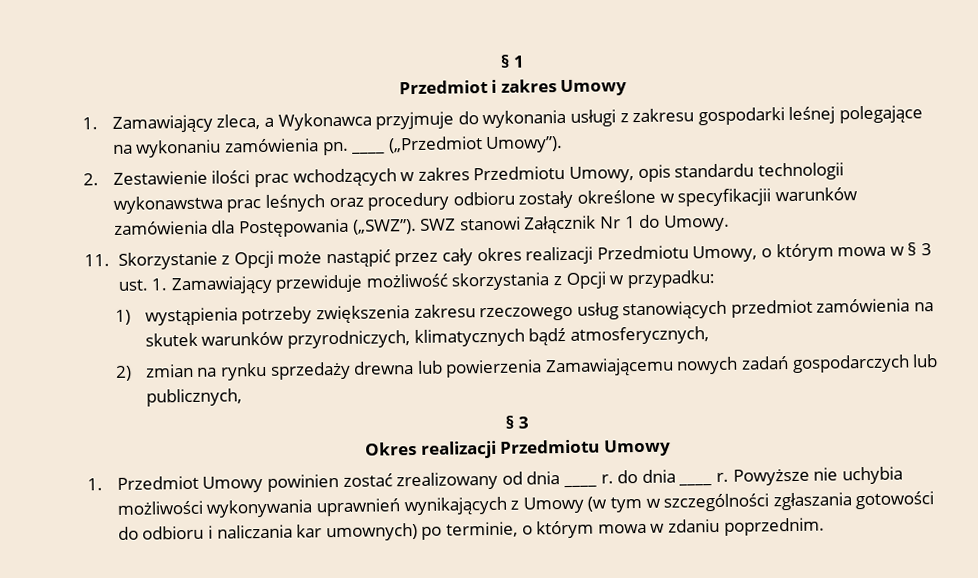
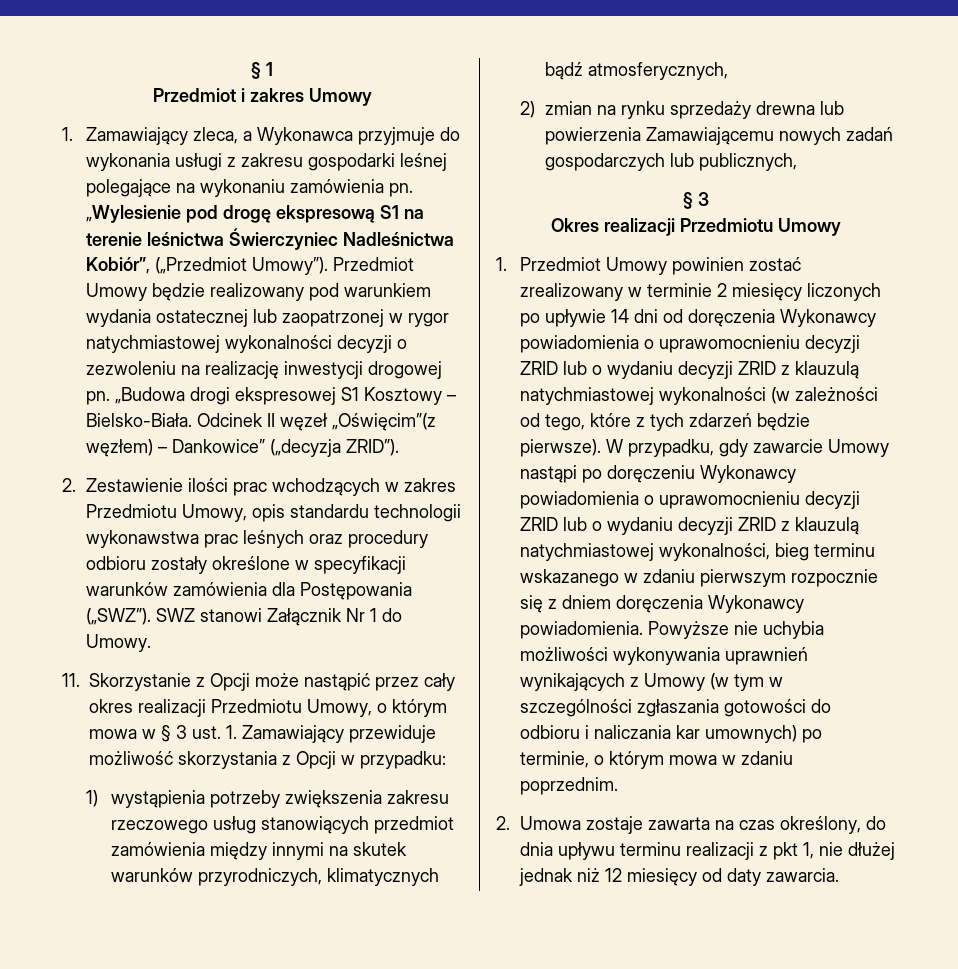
- ____ („Przedmiot Umowy”).
+ „Wylesienie pod drogę ekspresową S1 na terenie leśnictwa Świerczyniec Nadleśnictwa Kobiór”, („Przedmiot Umowy”). Przedmiot Umowy będzie realizowany pod warunkiem wydania ostatecznej lub zaopatrzonej w rygor natychmiastowej wykonalności decyzji o zezwoleniu na realizację inwestycji drogowej pn. „Budowa drogi ekspresowej S1 Kosztowy – Bielsko-Biała. Odcinek II węzeł „Oświęcim”(z węzłem) – Dankowice” („decyzja ZRID”).
- 2. Zestawienie ilości prac wchodzących w zakres Przedmiotu Umowy, opis standardu technologii wykonawstwa prac leśnych oraz procedury odbioru zostały określone w specyfikacjii warunków zamówienia dla Postępowania („SWZ”).
+ 2. Zestawienie ilości prac wchodzących w zakres Przedmiotu Umowy, opis standardu technologii wykonawstwa prac leśnych oraz procedury odbioru zostały określone w specyfikacji warunków zamówienia dla Postępowania („SWZ”).
- 1) wystąpienia potrzeby zwiększenia zakresu rzeczowego usług stanowiących przedmiot zamówienia na skutek warunków przyrodniczych, klimatycznych bądź atmosferycznych,
+ 1) wystąpienia potrzeby zwiększenia zakresu rzeczowego usług stanowiących przedmiot zamówienia między innymi na skutek warunków przyrodniczych, klimatycznych bądź atmosferycznych,
- 1. Przedmiot Umowy powinien zostać zrealizowany od dnia ____ r. do dnia ____ r.
+ 1. Przedmiot Umowy powinien zostać zrealizowany w terminie 2 miesięcy liczonych po upływie 14 dni od doręczenia Wykonawcy powiadomienia o uprawomocnieniu decyzji ZRID lub o wydaniu decyzji ZRID z klauzulą natychmiastowej wykonalności (w zależności od tego, które z tych zdarzeń będzie pierwsze). W przypadku, gdy zawarcie Umowy nastąpi po doręczeniu Wykonawcy powiadomienia o uprawomocnieniu decyzji ZRID lub o wydaniu decyzji ZRID z klauzulą natychmiastowej wykonalności, bieg terminu wskazanego w zdaniu pierwszym rozpocznie się z dniem doręczenia Wykonawcy powiadomienia.
+ 2. Umowa zostaje zawarta na czas określony, do dnia upływu terminu realizacji z pkt 1, nie dłużej jednak niż 12 miesięcy od daty zawarcia.

